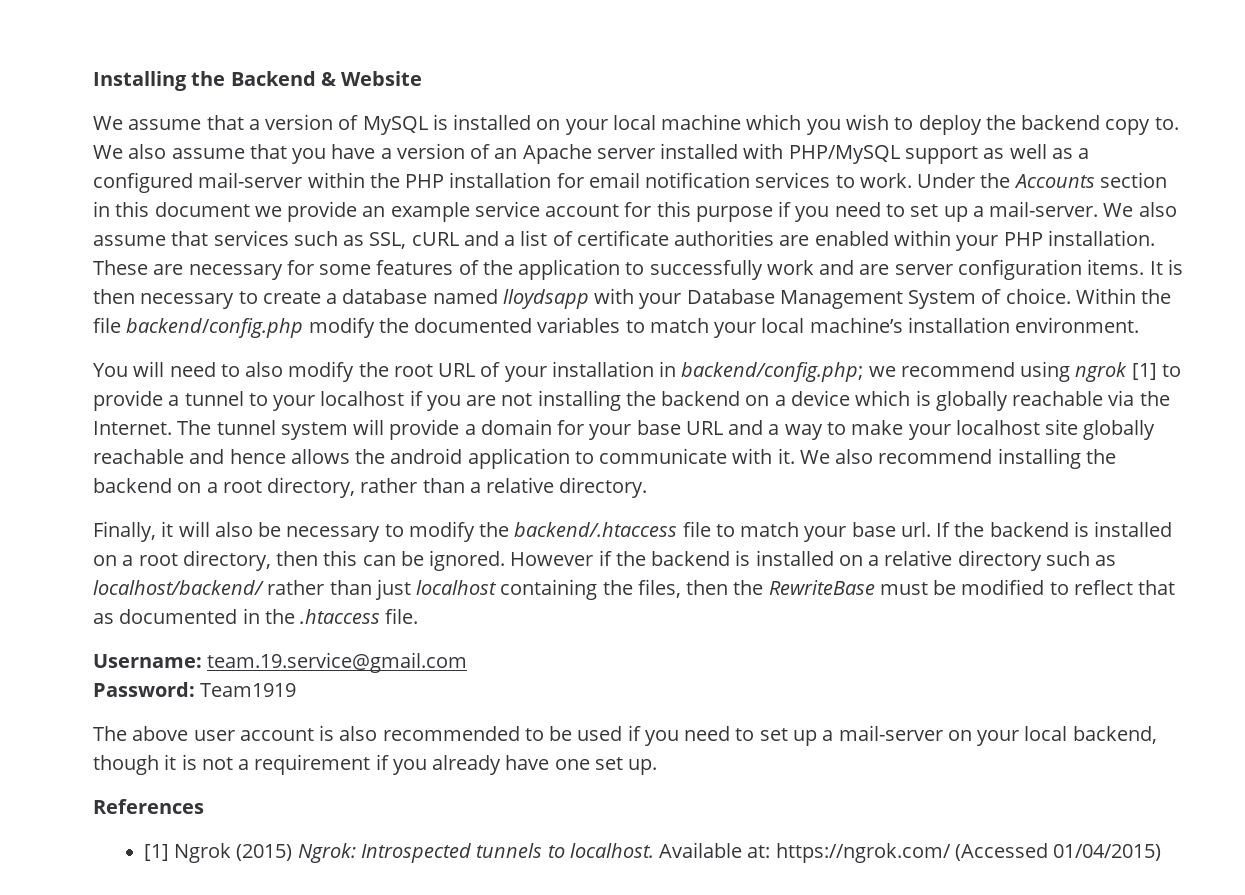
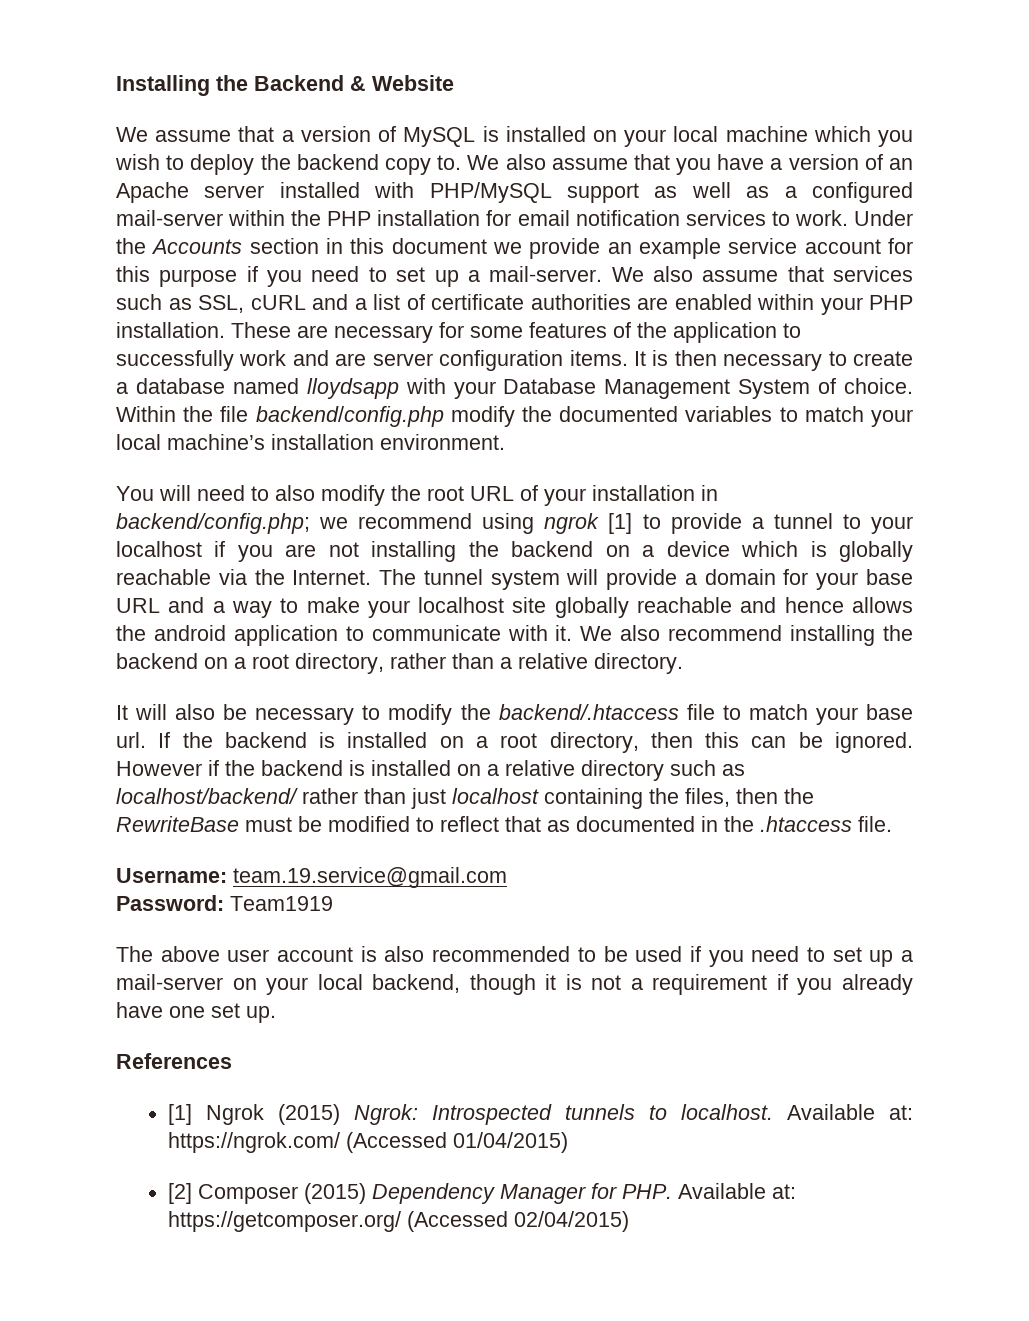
- Finally, it will also be necessary to modify the backend/.htaccess file to match your base url.
+ It will also be necessary to modify the backend/.htaccess file to match your base url.
+ [2] Composer (2015) Dependency Manager for PHP. Available at: https://getcomposer.org/ (Accessed 02/04/2015)

